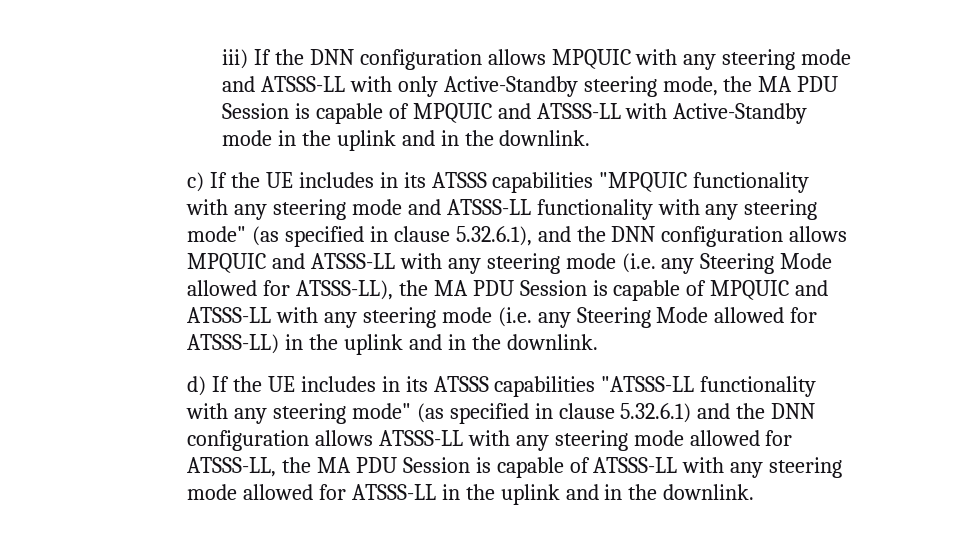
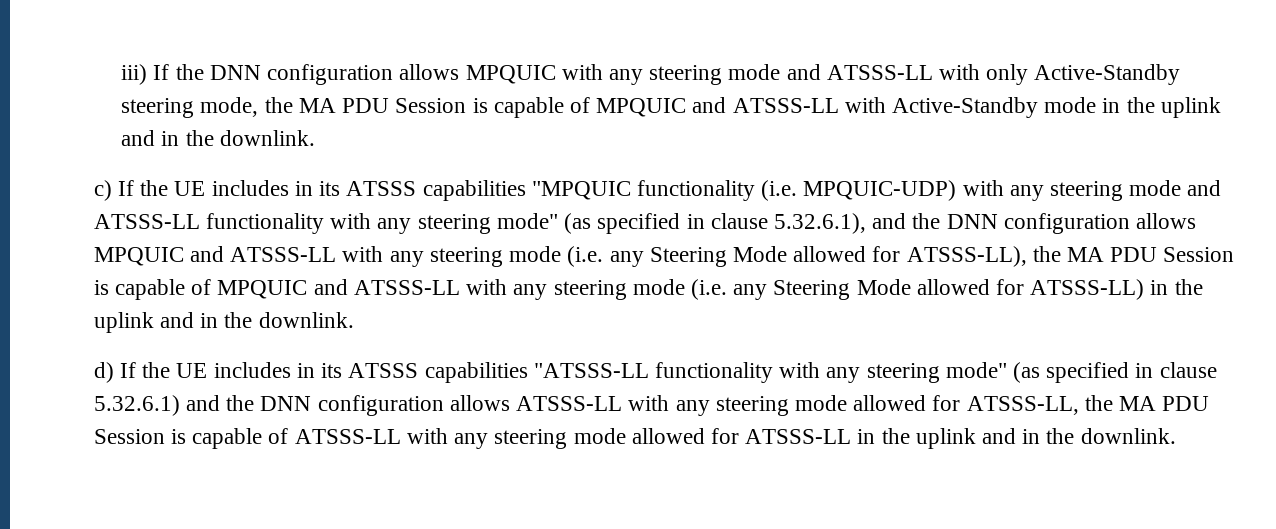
- c) If the UE includes in its ATSSS capabilities "MPQUIC functionality with any steering mode and ATSSS-LL functionality with any steering mode" (as specified in clause 5.32.6.1), and the DNN configuration allows MPQUIC and ATSSS-LL with any steering mode (i.e. any Steering Mode allowed for ATSSS-LL), the MA PDU Session is capable of MPQUIC and ATSSS-LL with any steering mode (i.e. any Steering Mode allowed for ATSSS-LL) in the uplink and in the downlink.
+ c) If the UE includes in its ATSSS capabilities "MPQUIC functionality (i.e. MPQUIC-UDP) with any steering mode and ATSSS-LL functionality with any steering mode" (as specified in clause 5.32.6.1), and the DNN configuration allows MPQUIC and ATSSS-LL with any steering mode (i.e. any Steering Mode allowed for ATSSS-LL), the MA PDU Session is capable of MPQUIC and ATSSS-LL with any steering mode (i.e. any Steering Mode allowed for ATSSS-LL) in the uplink and in the downlink.

